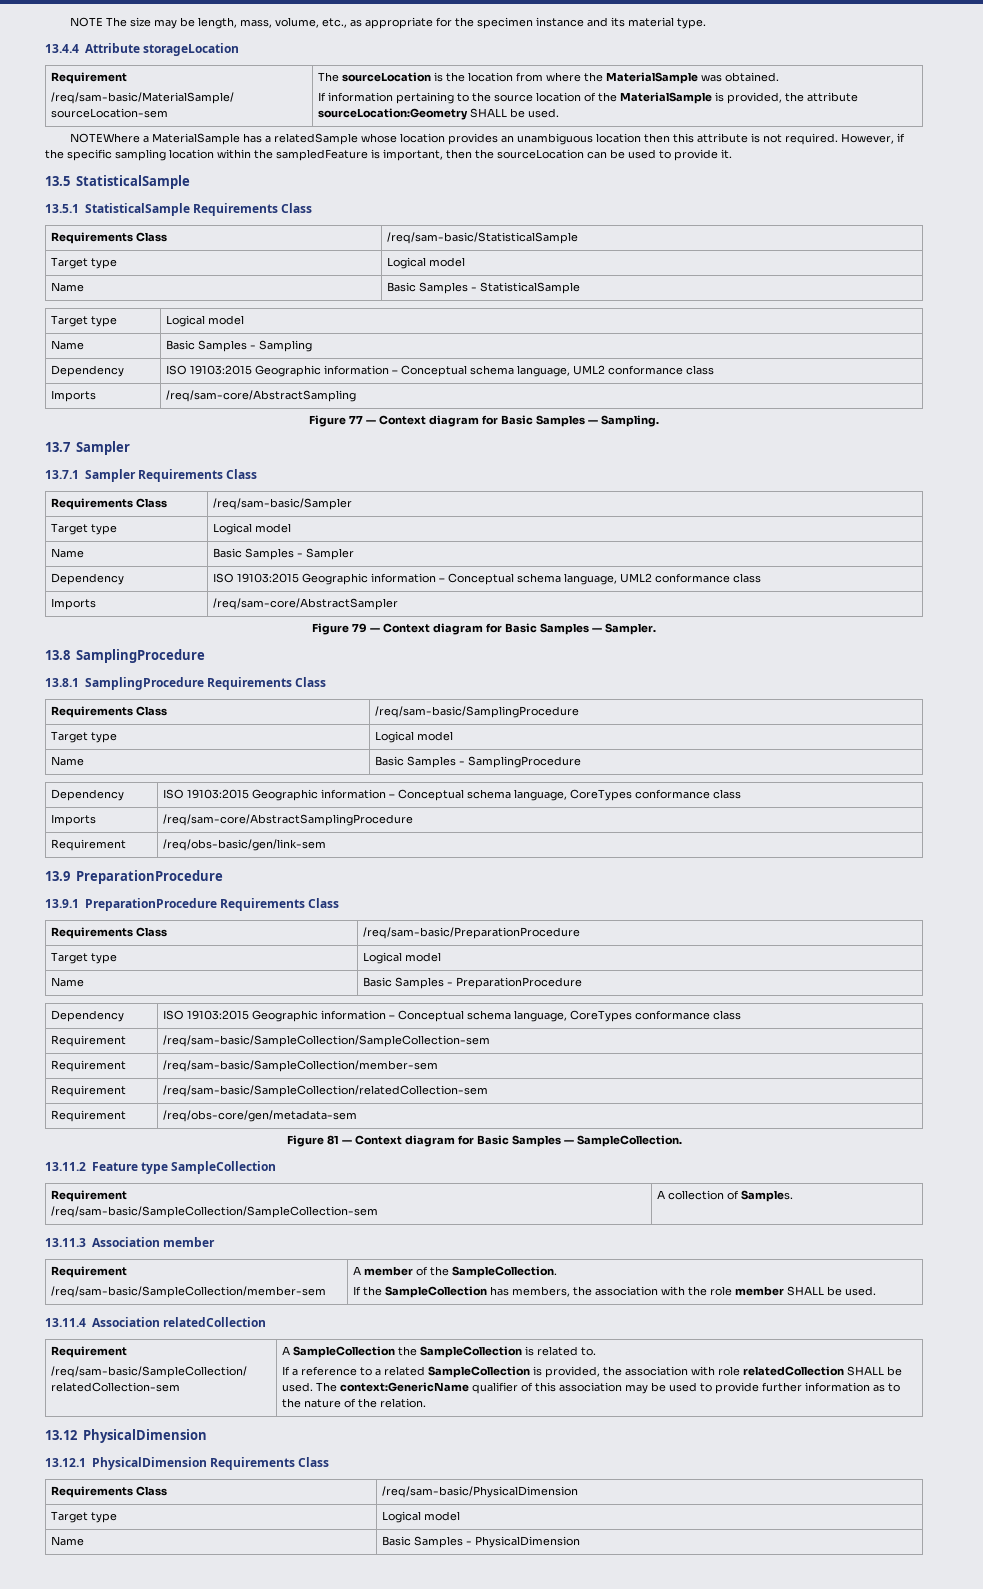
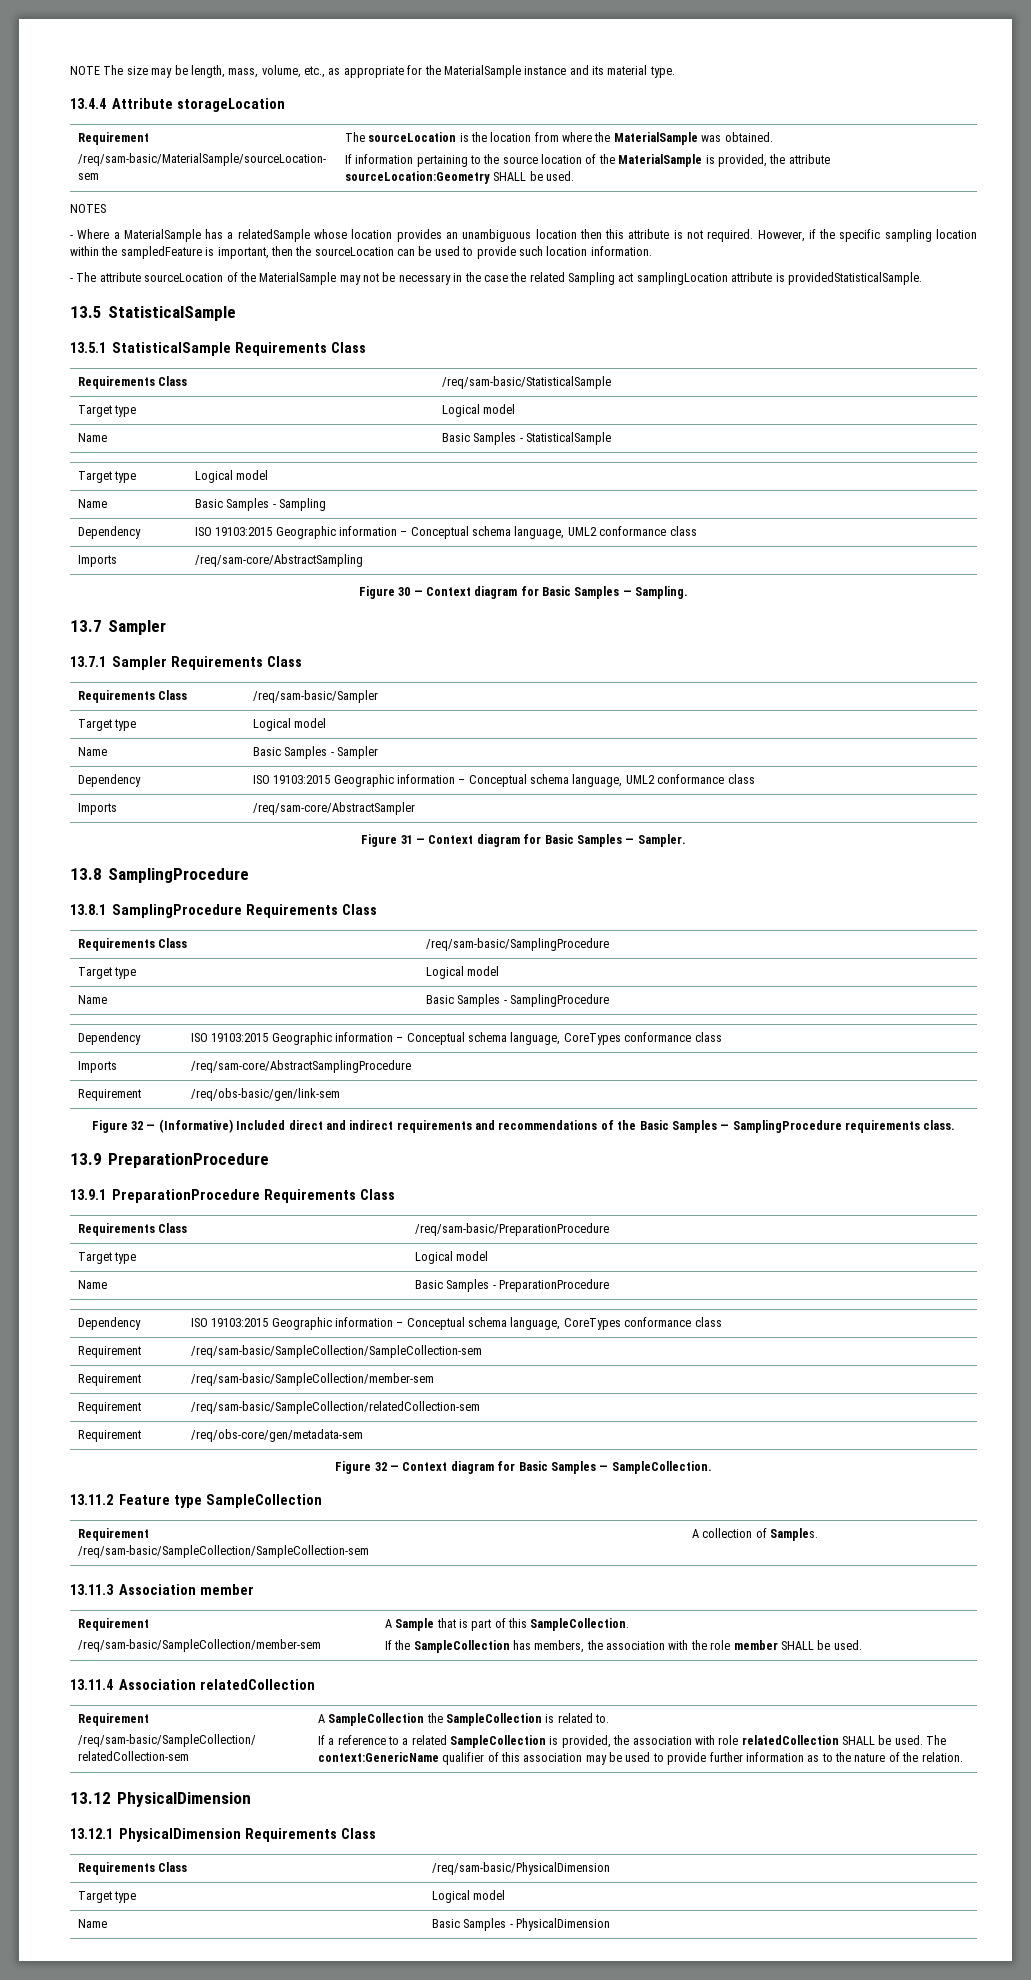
- NOTE The size may be length, mass, volume, etc., as appropriate for the specimen instance and its material type.
+ NOTE The size may be length, mass, volume, etc., as appropriate for the MaterialSample instance and its material type.
- NOTEWhere a MaterialSample has a relatedSample whose location provides an unambiguous location then this attribute is not required.
+ NOTES
+ - Where a MaterialSample has a relatedSample whose location provides an unambiguous location then this attribute is not required.
- However, if the specific sampling location within the sampledFeature is important, then the sourceLocation can be used to provide it.
+ However, if the specific sampling location within the sampledFeature is important, then the sourceLocation can be used to provide such location information.
+ - The attribute sourceLocation of the MaterialSample may not be necessary in the case the related Sampling act samplingLocation attribute is providedStatisticalSample.
- Figure 77 — Context diagram for Basic Samples — Sampling.
+ Figure 30 — Context diagram for Basic Samples — Sampling.
- Figure 79 — Context diagram for Basic Samples — Sampler.
+ Figure 31 — Context diagram for Basic Samples — Sampler.
+ Figure 32 — (Informative) Included direct and indirect requirements and recommendations of the Basic Samples — SamplingProcedure requirements class.
- Figure 81 — Context diagram for Basic Samples — SampleCollection.
+ Figure 32 — Context diagram for Basic Samples — SampleCollection.
  13.11.3 Association member
  Requirement
- /req/sam-basic/SampleCollection/member-sem | A member of the SampleCollection.
+ /req/sam-basic/SampleCollection/member-sem | A Sample that is part of this SampleCollection.

